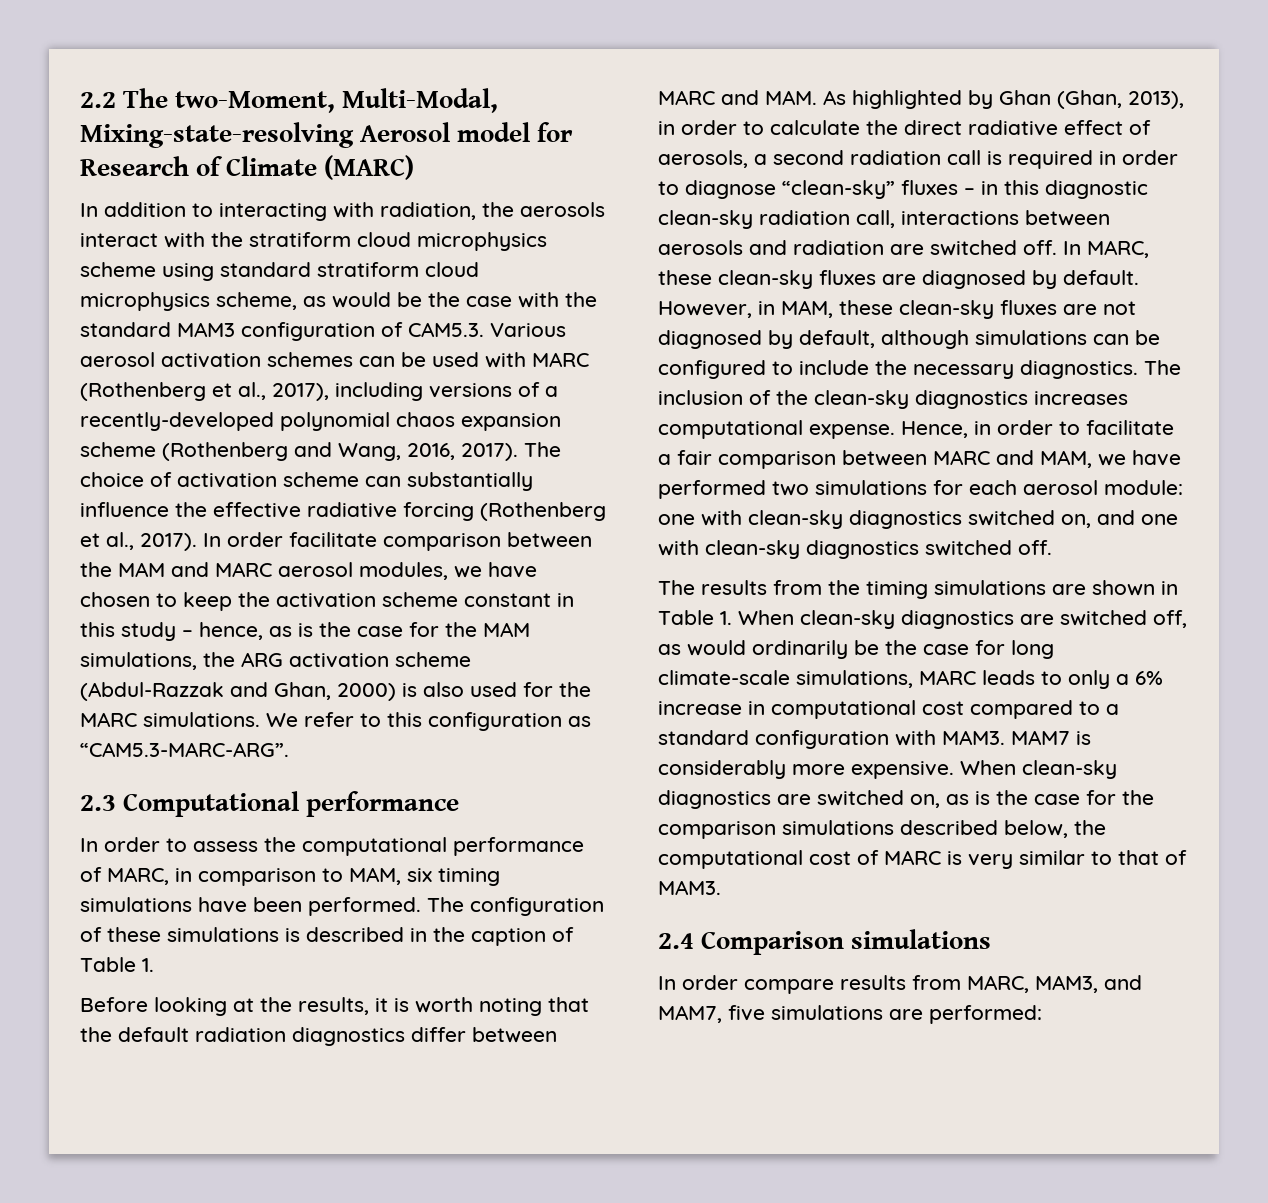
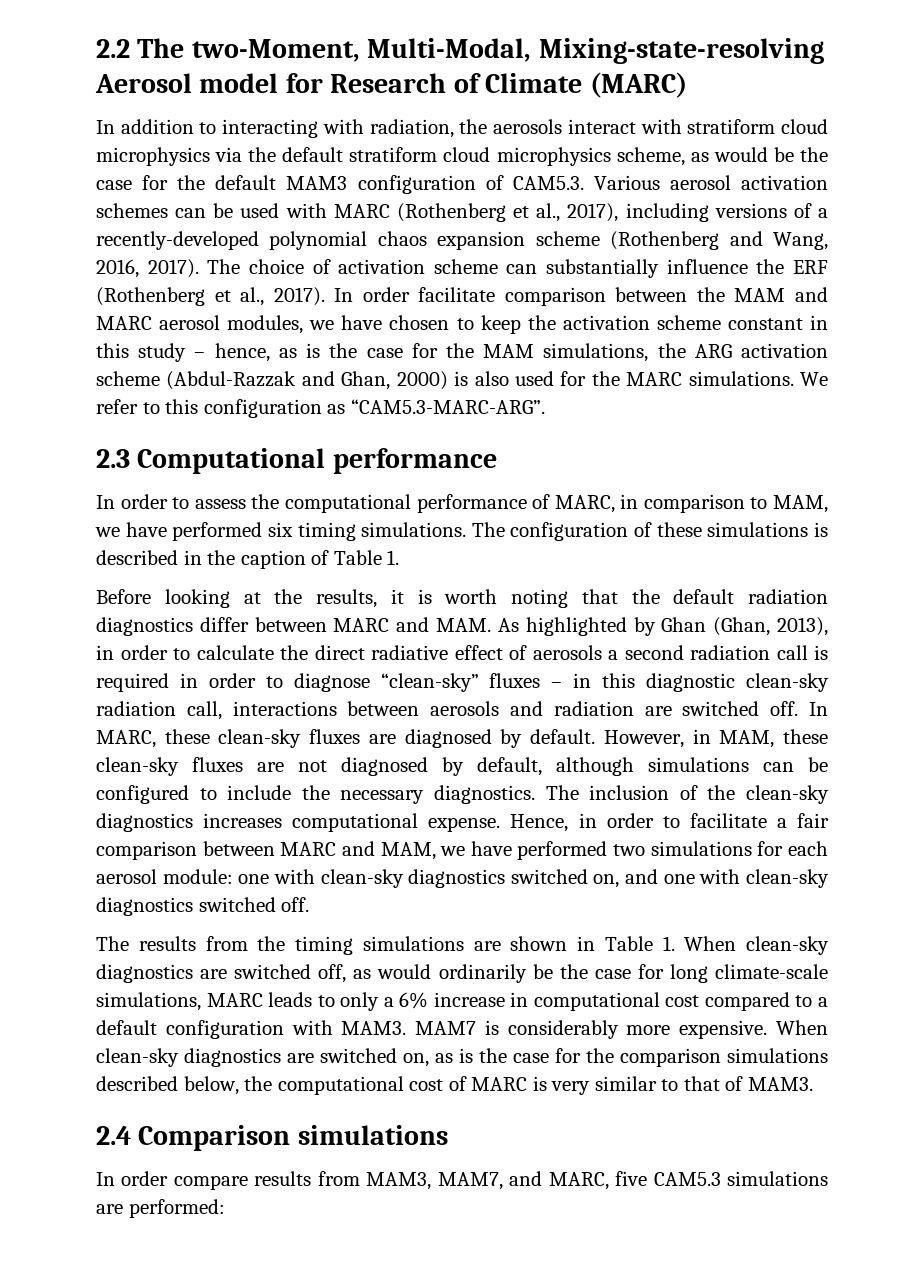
- In addition to interacting with radiation, the aerosols interact with the stratiform cloud microphysics scheme using standard stratiform cloud microphysics scheme, as would be the case with the standard MAM3 configuration of CAM5.3. Various aerosol activation schemes can be used with MARC (Rothenberg et al., 2017), including versions of a recently-developed polynomial chaos expansion scheme (Rothenberg and Wang, 2016, 2017).
+ In addition to interacting with radiation, the aerosols interact with stratiform cloud microphysics via the default stratiform cloud microphysics scheme, as would be the case for the default MAM3 configuration of CAM5.3. Various aerosol activation schemes can be used with MARC (Rothenberg et al., 2017), including versions of a recently-developed polynomial chaos expansion scheme (Rothenberg and Wang, 2016, 2017).
- The choice of activation scheme can substantially influence the effective radiative forcing (Rothenberg et al., 2017).
+ The choice of activation scheme can substantially influence the ERF (Rothenberg et al., 2017).
- In order to assess the computational performance of MARC, in comparison to MAM, six timing simulations have been performed.
+ In order to assess the computational performance of MARC, in comparison to MAM, we have performed six timing simulations.
- Before looking at the results, it is worth noting that the default radiation diagnostics differ between MARC and MAM. As highlighted by Ghan (Ghan, 2013), in order to calculate the direct radiative effect of aerosols, a second radiation call is required in order to diagnose “clean-sky” fluxes – in this diagnostic clean-sky radiation call, interactions between aerosols and radiation are switched off.
+ Before looking at the results, it is worth noting that the default radiation diagnostics differ between MARC and MAM. As highlighted by Ghan (Ghan, 2013), in order to calculate the direct radiative effect of aerosols a second radiation call is required in order to diagnose “clean-sky” fluxes – in this diagnostic clean-sky radiation call, interactions between aerosols and radiation are switched off.
- The results from the timing simulations are shown in Table 1. When clean-sky diagnostics are switched off, as would ordinarily be the case for long climate-scale simulations, MARC leads to only a 6% increase in computational cost compared to a standard configuration with MAM3.
+ The results from the timing simulations are shown in Table 1. When clean-sky diagnostics are switched off, as would ordinarily be the case for long climate-scale simulations, MARC leads to only a 6% increase in computational cost compared to a default configuration with MAM3.
- In order compare results from MARC, MAM3, and MAM7, five simulations are performed:
+ In order compare results from MAM3, MAM7, and MARC, five CAM5.3 simulations are performed:

